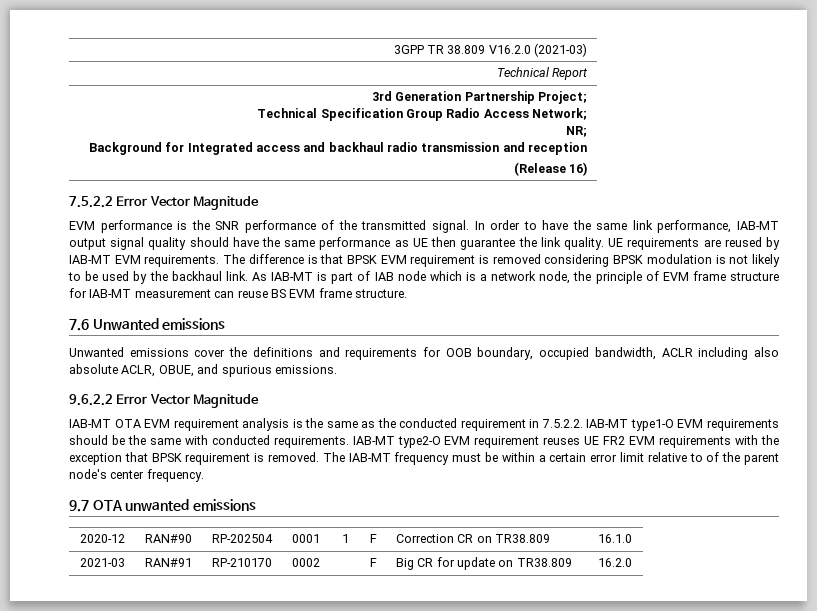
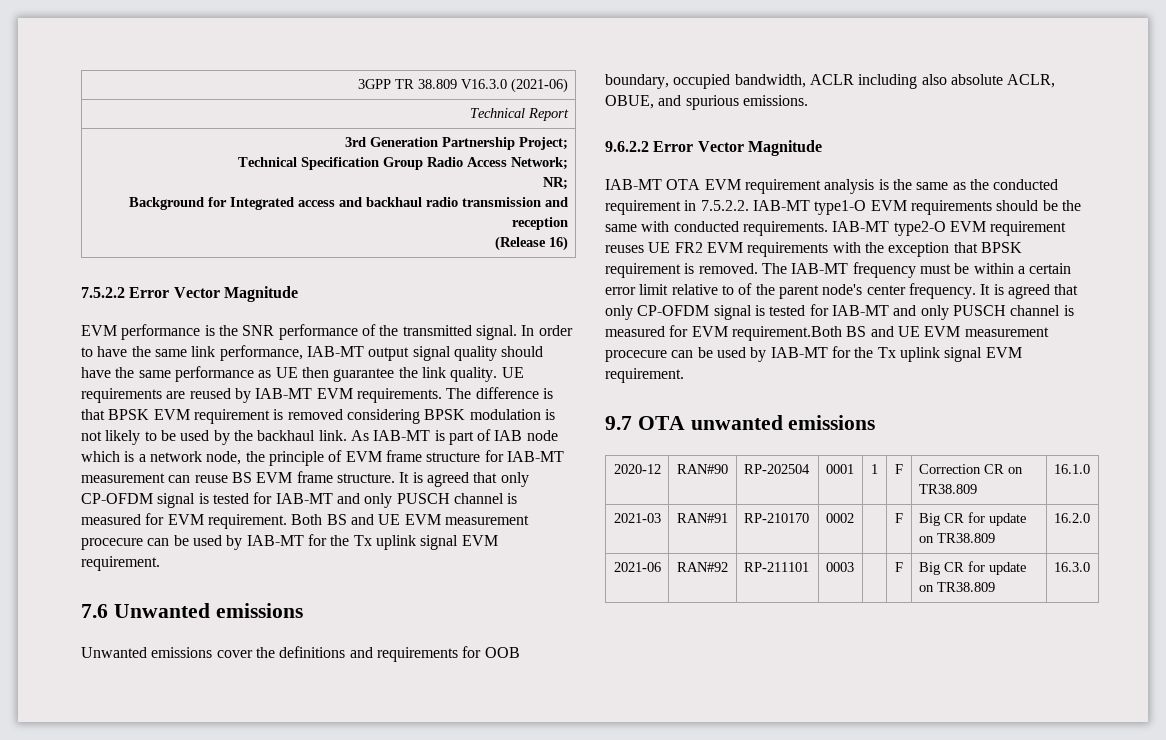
- 3GPP TR 38.809 V16.2.0 (2021-03)
+ 3GPP TR 38.809 V16.3.0 (2021-06)
+ It is agreed that only CP-OFDM signal is tested for IAB-MT and only PUSCH channel is measured for EVM requirement. Both BS and UE EVM measurement procecure can be used by IAB-MT for the Tx uplink signal EVM requirement.
+ It is agreed that only CP-OFDM signal is tested for IAB-MT and only PUSCH channel is measured for EVM requirement.Both BS and UE EVM measurement procecure can be used by IAB-MT for the Tx uplink signal EVM requirement.
+ 2021-06 | RAN#92 | RP-211101 | 0003 | | F | Big CR for update on TR38.809 | 16.3.0

